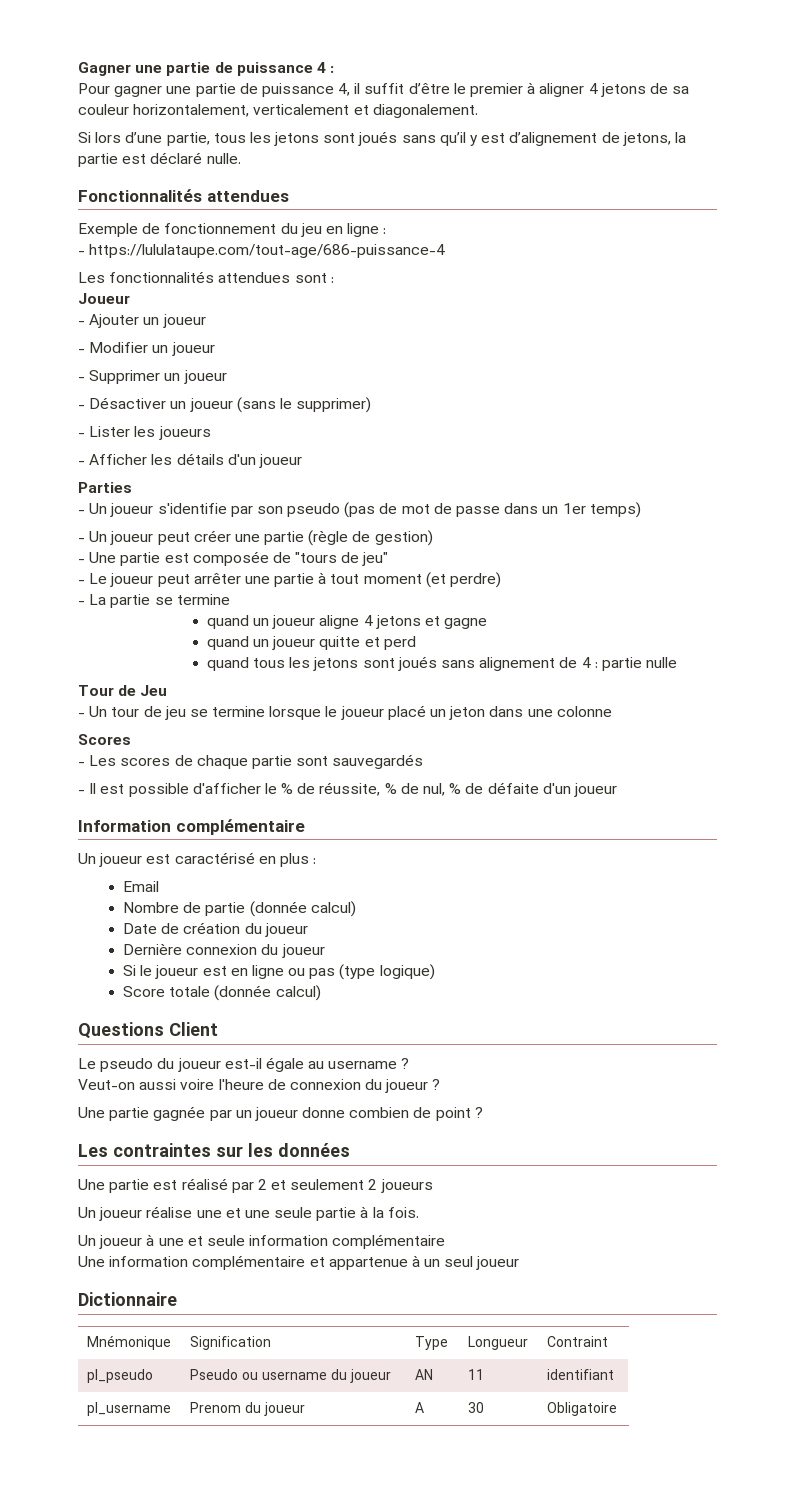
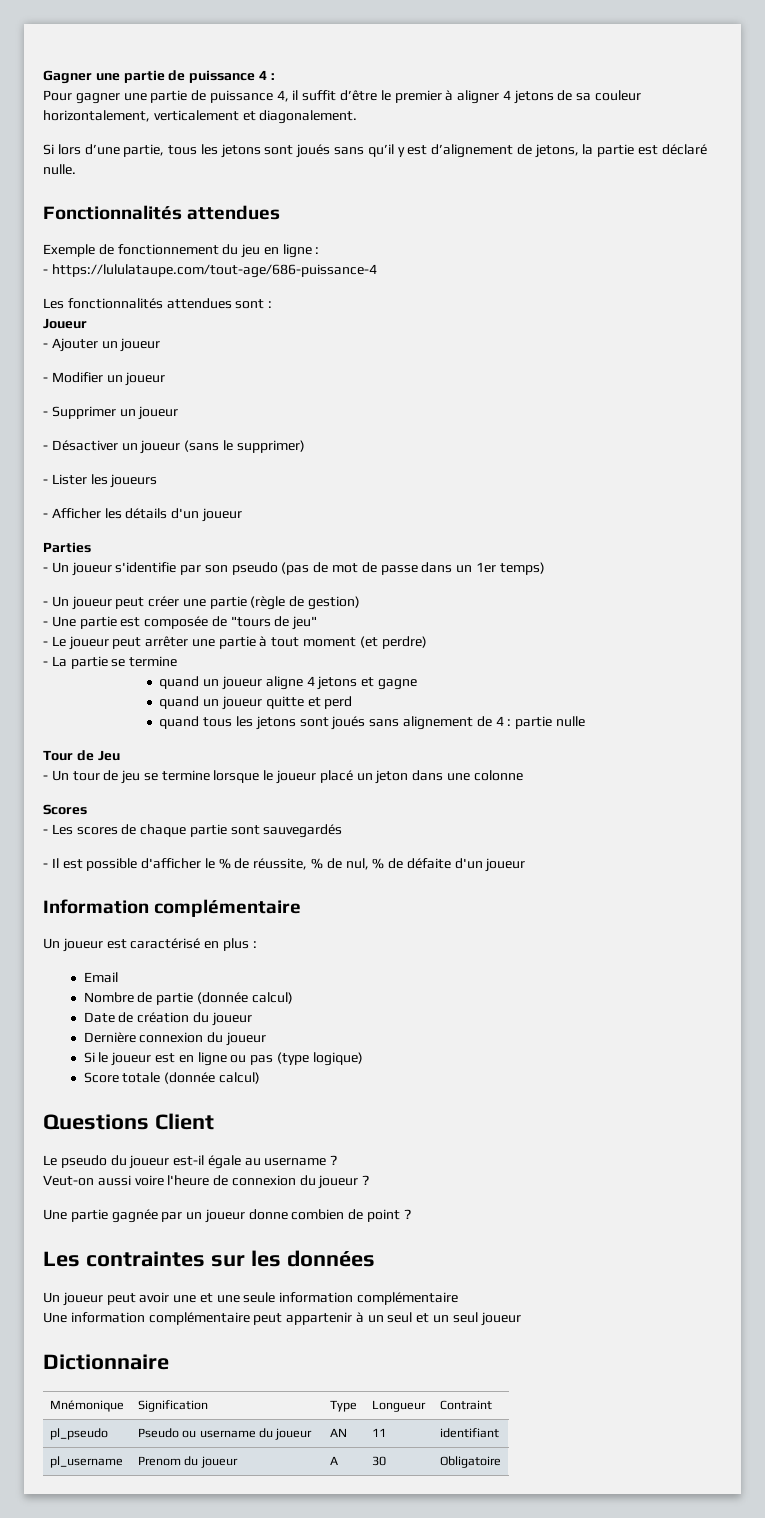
- Une partie est réalisé par 2 et seulement 2 joueurs
- Un joueur réalise une et une seule partie à la fois.
- Un joueur à une et seule information complémentaire
+ Un joueur peut avoir une et une seule information complémentaire
- Une information complémentaire et appartenue à un seul joueur
+ Une information complémentaire peut appartenir à un seul et un seul joueur

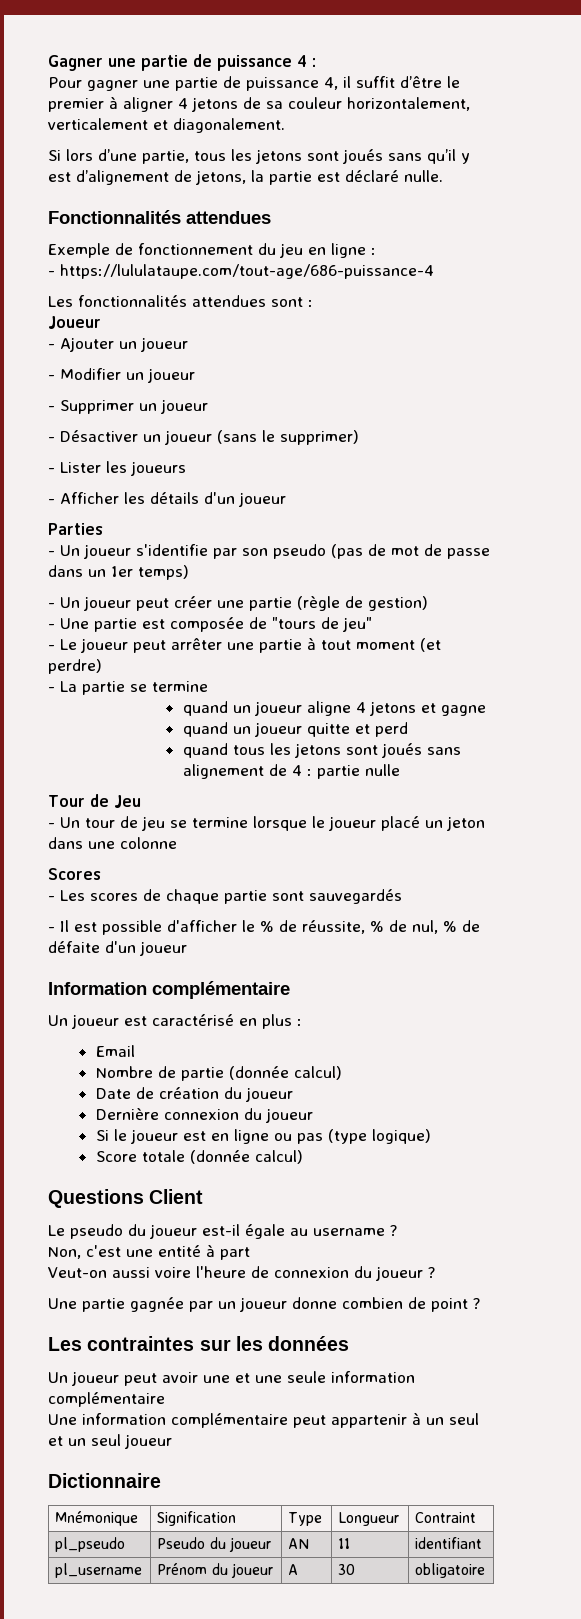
+ Non, c'est une entité à part
- pl_pseudo | Pseudo ou username du joueur | AN | 11 | identifiant
+ pl_pseudo | Pseudo du joueur | AN | 11 | identifiant
- pl_username | Prenom du joueur | A | 30 | Obligatoire
+ pl_username | Prénom du joueur | A | 30 | obligatoire

